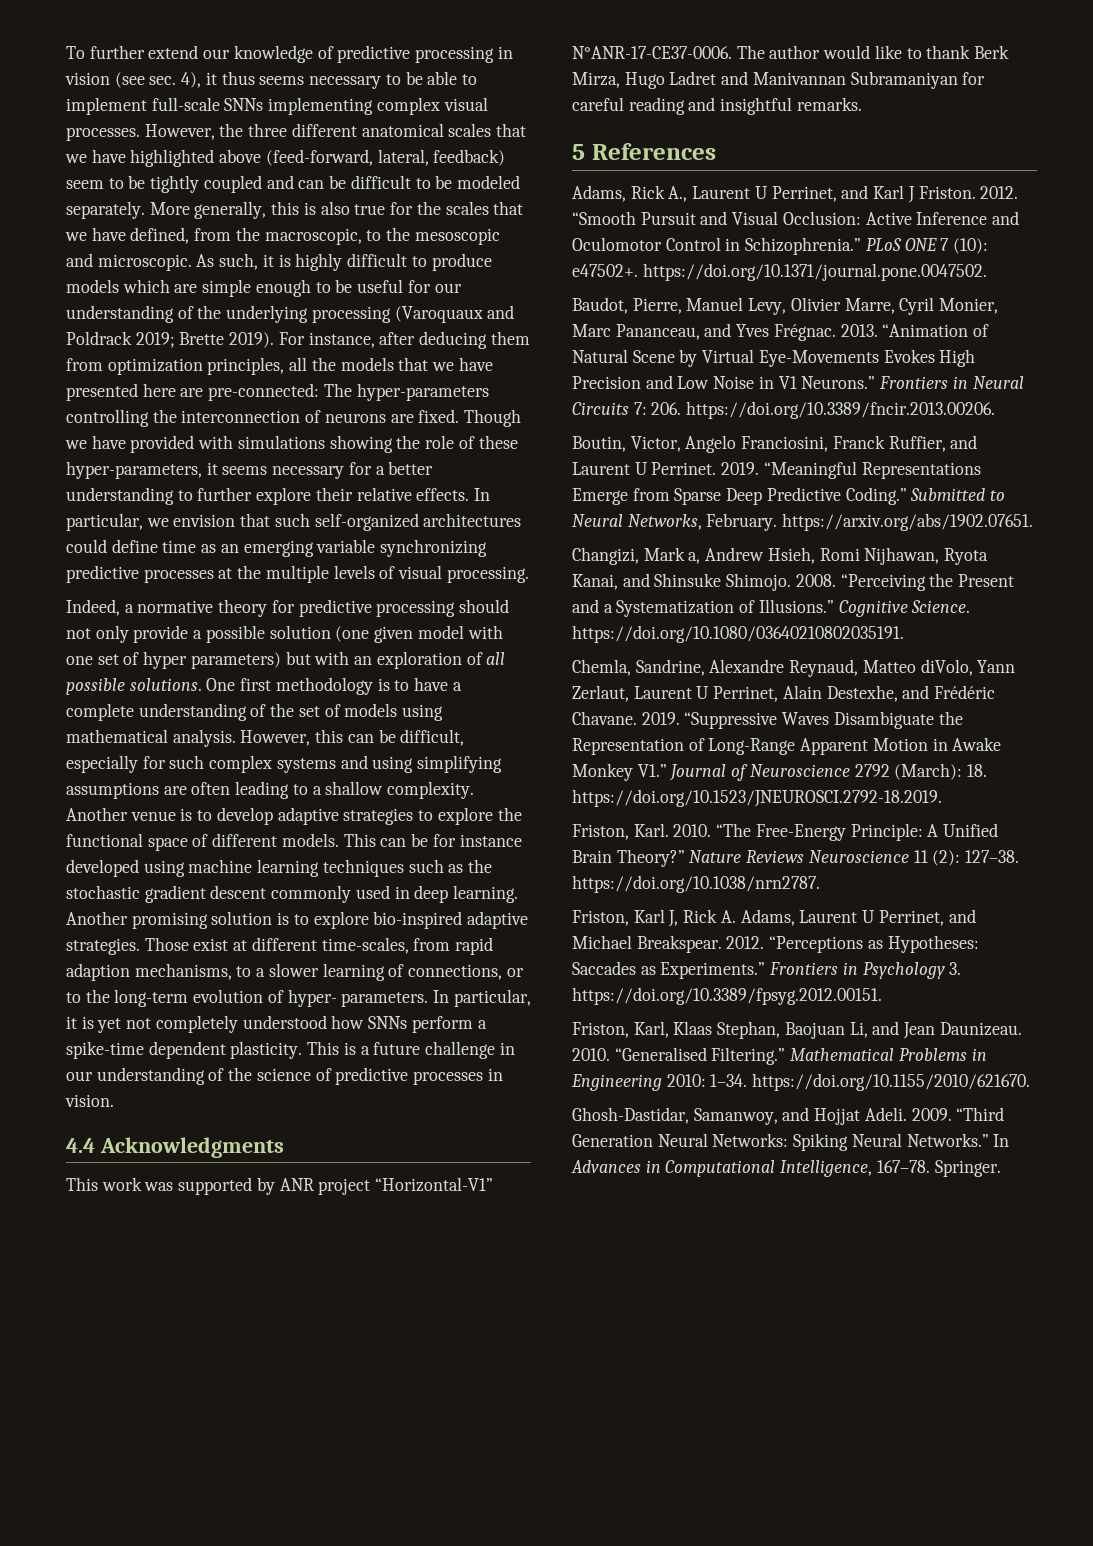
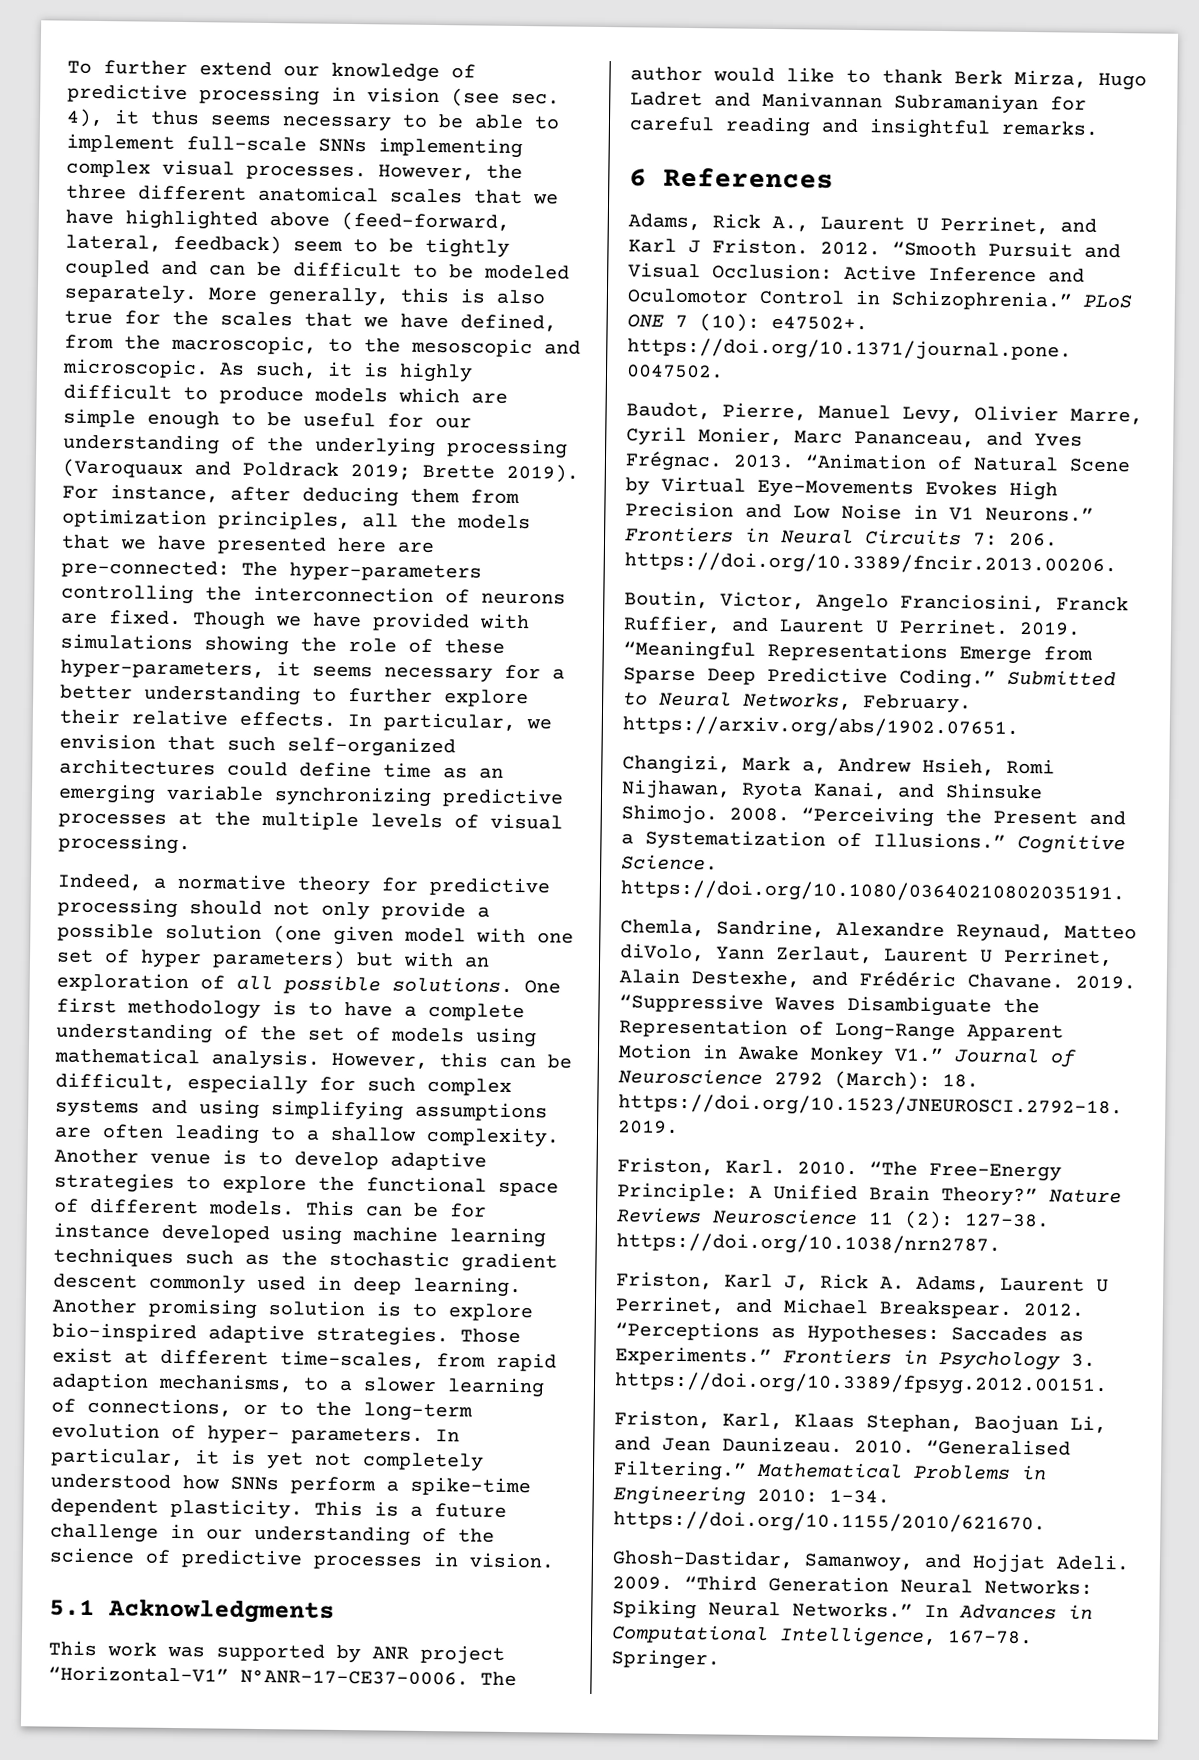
- 4.4 Acknowledgments
+ 5.1 Acknowledgments
- 5 References
+ 6 References

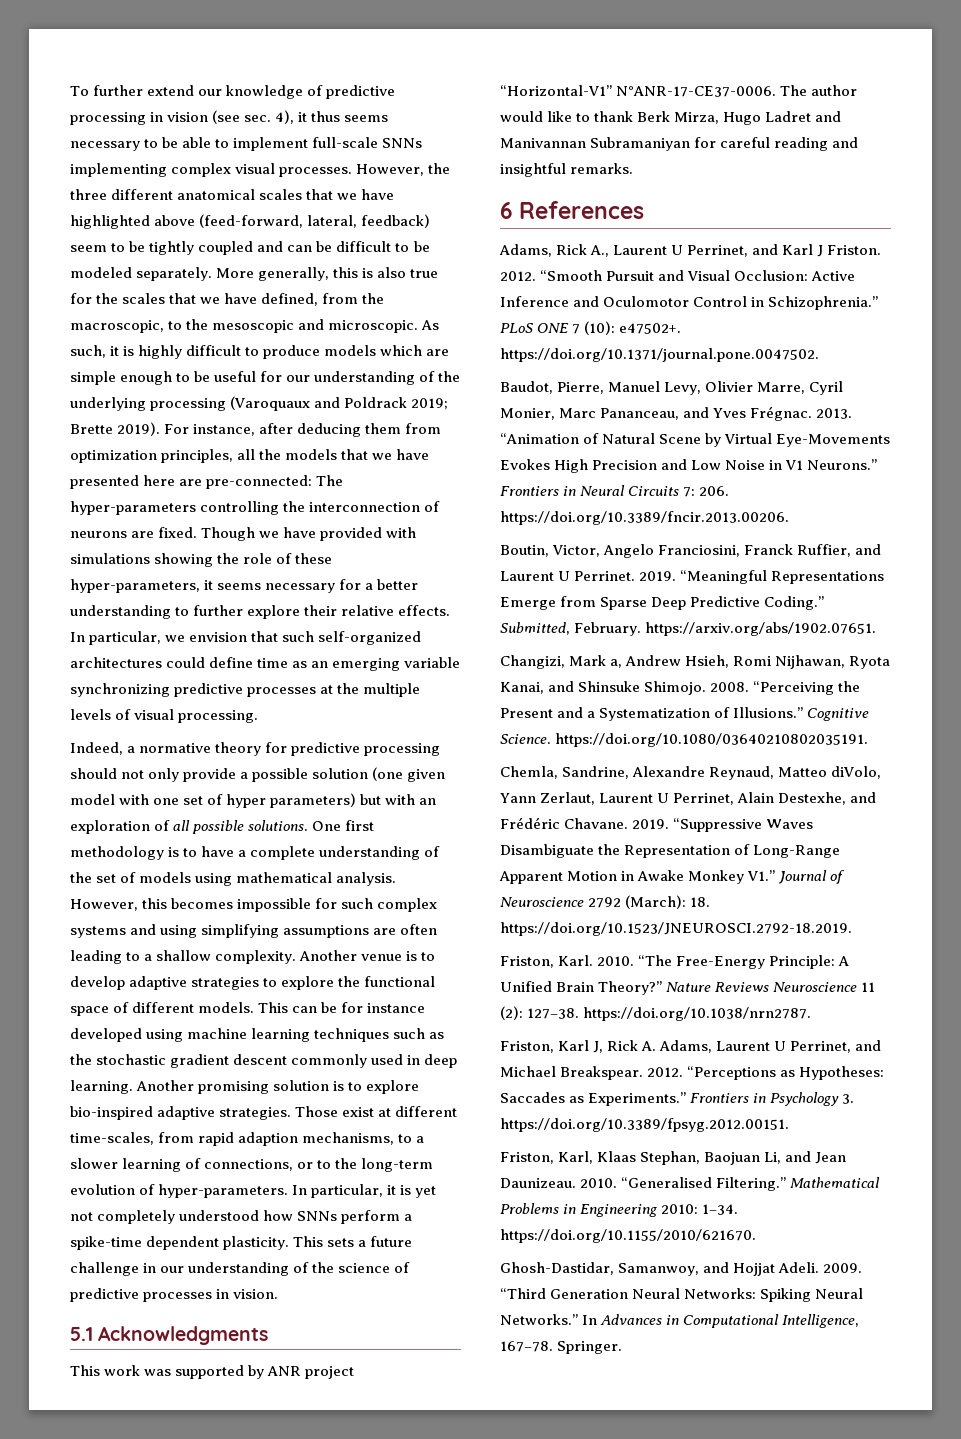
- However, this can be difficult, especially for such complex systems and using simplifying assumptions are often leading to a shallow complexity.
+ However, this becomes impossible for such complex systems and using simplifying assumptions are often leading to a shallow complexity.
- Those exist at different time-scales, from rapid adaption mechanisms, to a slower learning of connections, or to the long-term evolution of hyper- parameters.
+ Those exist at different time-scales, from rapid adaption mechanisms, to a slower learning of connections, or to the long-term evolution of hyper-parameters.
- This is a future challenge in our understanding of the science of predictive processes in vision.
+ This sets a future challenge in our understanding of the science of predictive processes in vision.
- Submitted to Neural Networks, February. https://arxiv.org/abs/1902.07651.
+ Submitted, February. https://arxiv.org/abs/1902.07651.

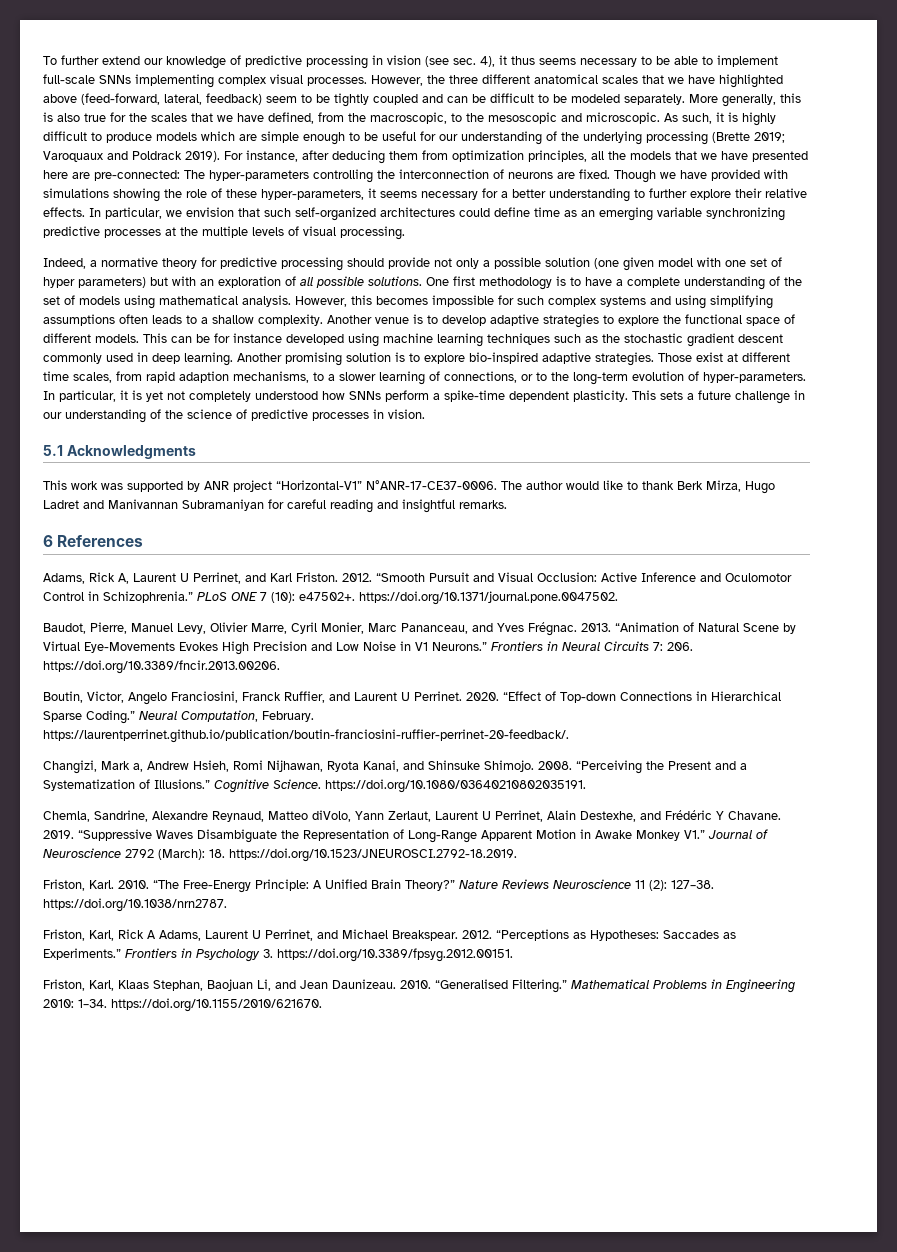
- As such, it is highly difficult to produce models which are simple enough to be useful for our understanding of the underlying processing (Varoquaux and Poldrack 2019; Brette 2019).
+ As such, it is highly difficult to produce models which are simple enough to be useful for our understanding of the underlying processing (Brette 2019; Varoquaux and Poldrack 2019).
- Indeed, a normative theory for predictive processing should not only provide a possible solution (one given model with one set of hyper parameters) but with an exploration of all possible solutions.
+ Indeed, a normative theory for predictive processing should provide not only a possible solution (one given model with one set of hyper parameters) but with an exploration of all possible solutions.
- However, this becomes impossible for such complex systems and using simplifying assumptions are often leading to a shallow complexity.
+ However, this becomes impossible for such complex systems and using simplifying assumptions often leads to a shallow complexity.
- Those exist at different time-scales, from rapid adaption mechanisms, to a slower learning of connections, or to the long-term evolution of hyper-parameters.
+ Those exist at different time scales, from rapid adaption mechanisms, to a slower learning of connections, or to the long-term evolution of hyper-parameters.
- Adams, Rick A., Laurent U Perrinet, and Karl J Friston.
+ Adams, Rick A, Laurent U Perrinet, and Karl Friston.
- 2019. “Meaningful Representations Emerge from Sparse Deep Predictive Coding.” Submitted, February. https://arxiv.org/abs/1902.07651.
+ 2020. “Effect of Top-down Connections in Hierarchical Sparse Coding.” Neural Computation, February. https://laurentperrinet.github.io/publication/boutin-franciosini-ruffier-perrinet-20-feedback/.
- Chemla, Sandrine, Alexandre Reynaud, Matteo diVolo, Yann Zerlaut, Laurent U Perrinet, Alain Destexhe, and Frédéric Chavane.
+ Chemla, Sandrine, Alexandre Reynaud, Matteo diVolo, Yann Zerlaut, Laurent U Perrinet, Alain Destexhe, and Frédéric Y Chavane.
- Friston, Karl J, Rick A. Adams, Laurent U Perrinet, and Michael Breakspear.
+ Friston, Karl, Rick A Adams, Laurent U Perrinet, and Michael Breakspear.
- Ghosh-Dastidar, Samanwoy, and Hojjat Adeli. 2009. “Third Generation Neural Networks: Spiking Neural Networks.” In Advances in Computational Intelligence, 167–78. Springer.

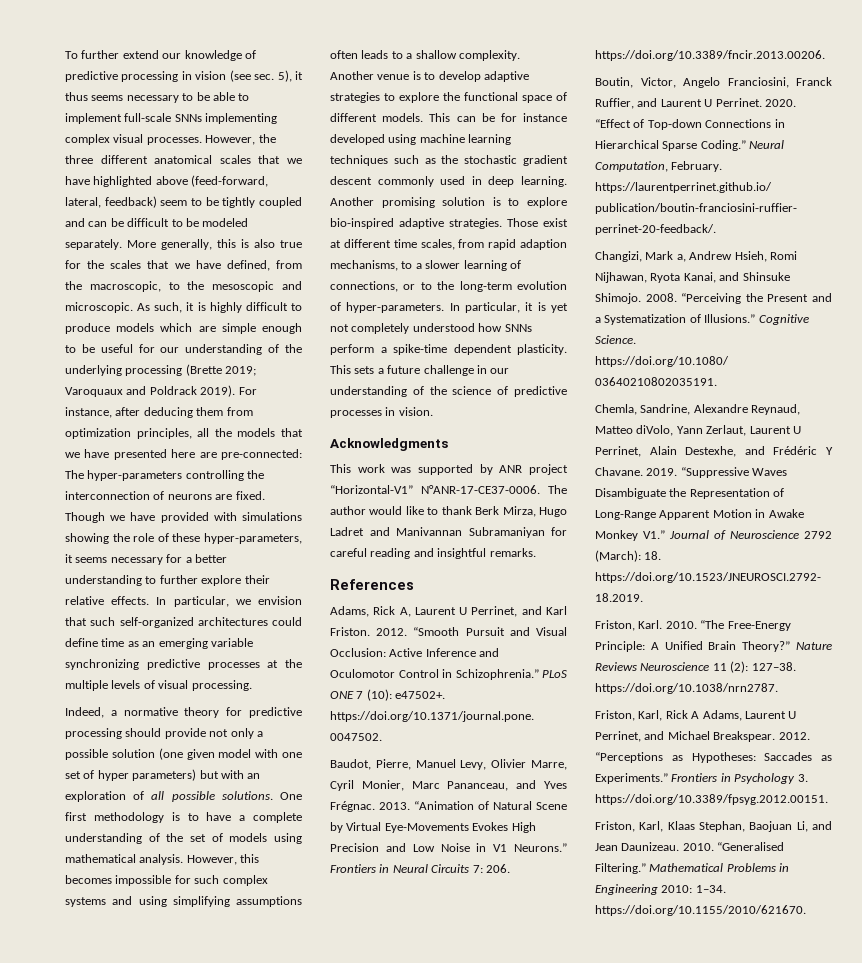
- To further extend our knowledge of predictive processing in vision (see sec. 4), it thus seems necessary to be able to implement full-scale SNNs implementing complex visual processes.
+ To further extend our knowledge of predictive processing in vision (see sec. 5), it thus seems necessary to be able to implement full-scale SNNs implementing complex visual processes.
- 5.1 Acknowledgments
+ Acknowledgments
- 6 References
+ References

